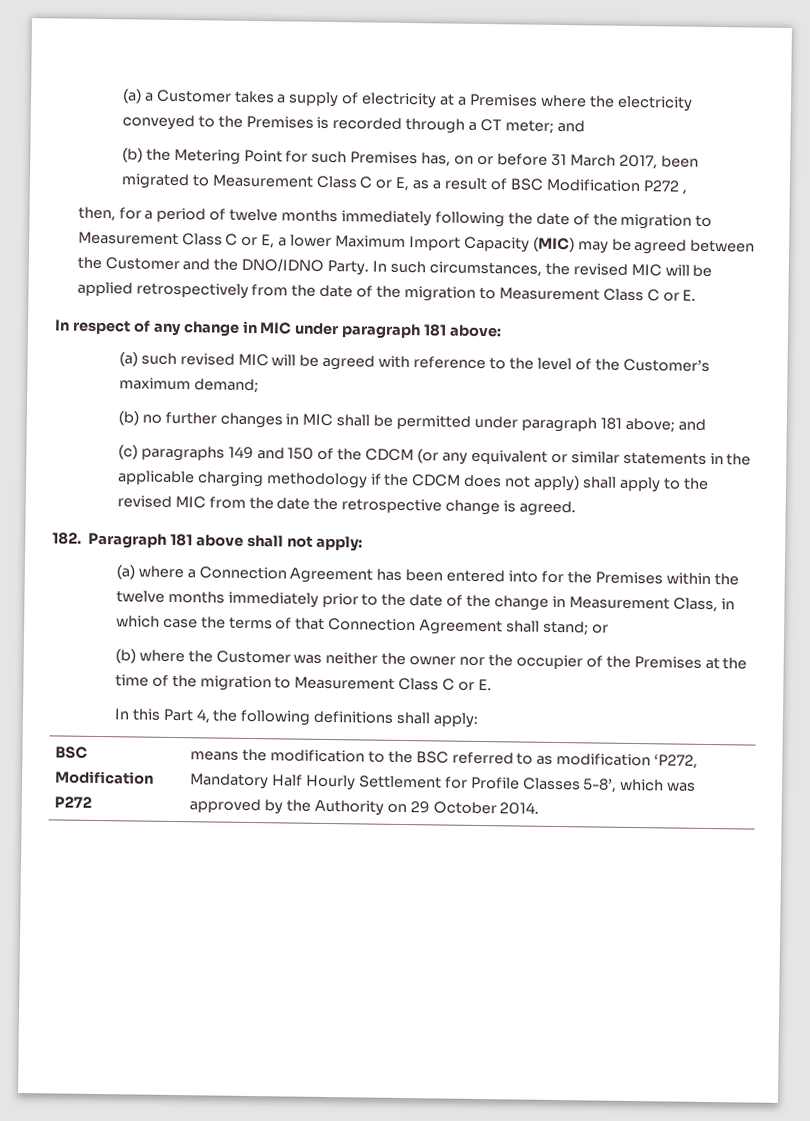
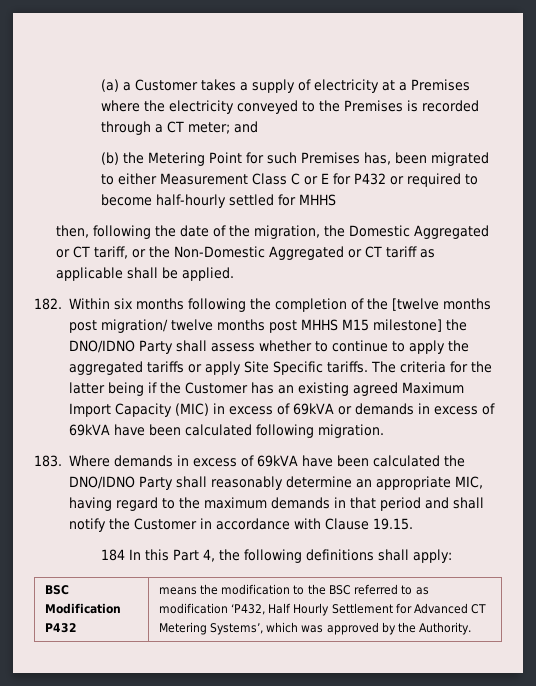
- (b) the Metering Point for such Premises has, on or before 31 March 2017, been migrated to Measurement Class C or E, as a result of BSC Modification P272 ,
- then, for a period of twelve months immediately following the date of the migration to Measurement Class C or E, a lower Maximum Import Capacity (MIC) may be agreed between the Customer and the DNO/IDNO Party. In such circumstances, the revised MIC will be applied retrospectively from the date of the migration to Measurement Class C or E.
- In respect of any change in MIC under paragraph 181 above:
- (a) such revised MIC will be agreed with reference to the level of the Customer’s maximum demand;
- (b) no further changes in MIC shall be permitted under paragraph 181 above; and
- (c) paragraphs 149 and 150 of the CDCM (or any equivalent or similar statements in the applicable charging methodology if the CDCM does not apply) shall apply to the revised MIC from the date the retrospective change is agreed.
- 182. Paragraph 181 above shall not apply:
- (a) where a Connection Agreement has been entered into for the Premises within the twelve months immediately prior to the date of the change in Measurement Class, in which case the terms of that Connection Agreement shall stand; or
- (b) where the Customer was neither the owner nor the occupier of the Premises at the time of the migration to Measurement Class C or E.
- In this Part 4, the following definitions shall apply:
+ (b) the Metering Point for such Premises has, been migrated to either Measurement Class C or E for P432 or required to become half-hourly settled for MHHS
+ then, following the date of the migration, the Domestic Aggregated or CT tariff, or the Non-Domestic Aggregated or CT tariff as applicable shall be applied.
+ 182. Within six months following the completion of the [twelve months post migration/ twelve months post MHHS M15 milestone] the DNO/IDNO Party shall assess whether to continue to apply the aggregated tariffs or apply Site Specific tariffs. The criteria for the latter being if the Customer has an existing agreed Maximum Import Capacity (MIC) in excess of 69kVA or demands in excess of 69kVA have been calculated following migration.
+ 183. Where demands in excess of 69kVA have been calculated the DNO/IDNO Party shall reasonably determine an appropriate MIC, having regard to the maximum demands in that period and shall notify the Customer in accordance with Clause 19.15.
+ 184 In this Part 4, the following definitions shall apply:
- BSC Modification P272 | means the modification to the BSC referred to as modification ‘P272, Mandatory Half Hourly Settlement for Profile Classes 5-8’, which was approved by the Authority on 29 October 2014.
+ BSC Modification P432 | means the modification to the BSC referred to as modification ‘P432, Half Hourly Settlement for Advanced CT Metering Systems’, which was approved by the Authority.

